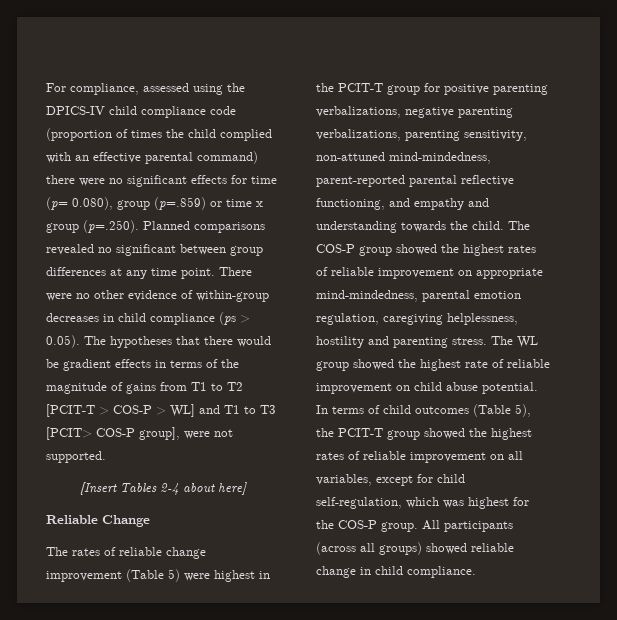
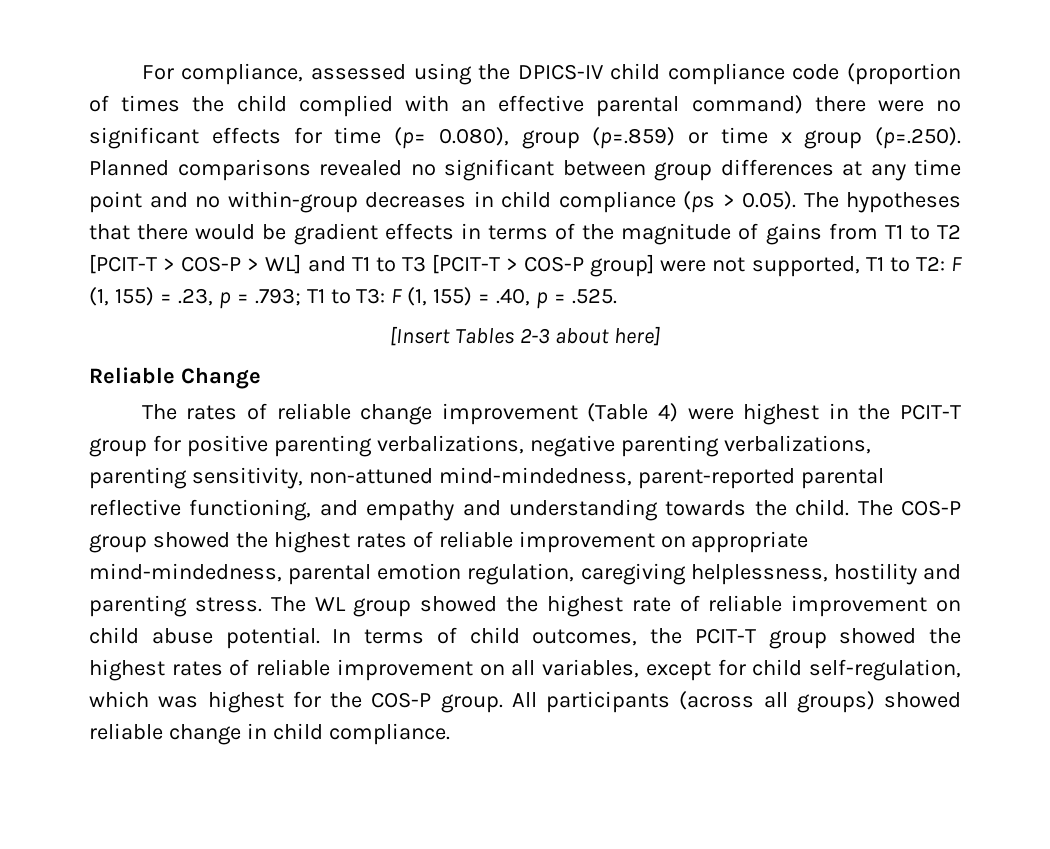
- For compliance, assessed using the DPICS-IV child compliance code (proportion of times the child complied with an effective parental command) there were no significant effects for time (p= 0.080), group (p=.859) or time x group (p=.250). Planned comparisons revealed no significant between group differences at any time point. There were no other evidence of within-group decreases in child compliance (ps > 0.05). The hypotheses that there would be gradient effects in terms of the magnitude of gains from T1 to T2 [PCIT-T > COS-P > WL] and T1 to T3 [PCIT> COS-P group], were not supported.
+ For compliance, assessed using the DPICS-IV child compliance code (proportion of times the child complied with an effective parental command) there were no significant effects for time (p= 0.080), group (p=.859) or time x group (p=.250). Planned comparisons revealed no significant between group differences at any time point and no within-group decreases in child compliance (ps > 0.05). The hypotheses that there would be gradient effects in terms of the magnitude of gains from T1 to T2 [PCIT-T > COS-P > WL] and T1 to T3 [PCIT-T > COS-P group] were not supported, T1 to T2: F (1, 155) = .23, p = .793; T1 to T3: F (1, 155) = .40, p = .525.
- [Insert Tables 2-4 about here]
+ [Insert Tables 2-3 about here]
- The rates of reliable change improvement (Table 5) were highest in the PCIT-T group for positive parenting verbalizations, negative parenting verbalizations, parenting sensitivity, non-attuned mind-mindedness, parent-reported parental reflective functioning, and empathy and understanding towards the child.
+ The rates of reliable change improvement (Table 4) were highest in the PCIT-T group for positive parenting verbalizations, negative parenting verbalizations, parenting sensitivity, non-attuned mind-mindedness, parent-reported parental reflective functioning, and empathy and understanding towards the child.
- In terms of child outcomes (Table 5), the PCIT-T group showed the highest rates of reliable improvement on all variables, except for child self-regulation, which was highest for the COS-P group.
+ In terms of child outcomes, the PCIT-T group showed the highest rates of reliable improvement on all variables, except for child self-regulation, which was highest for the COS-P group.

